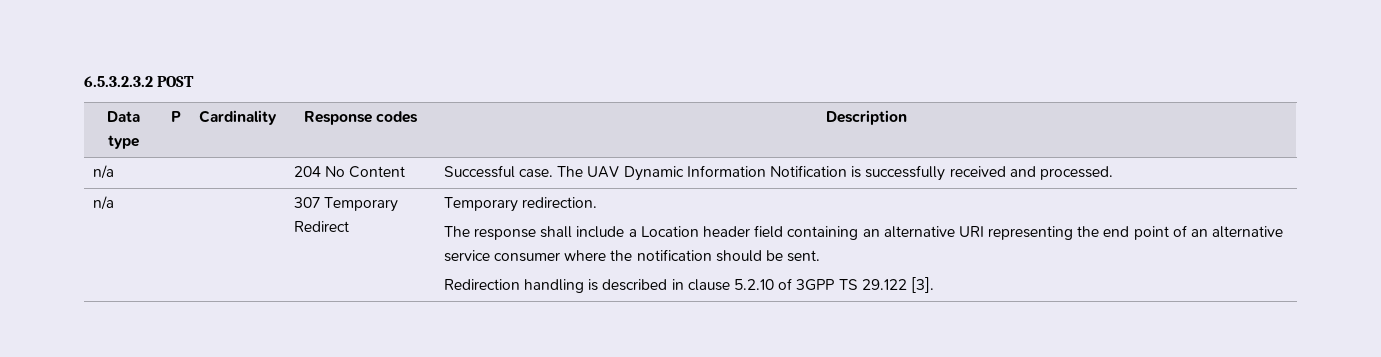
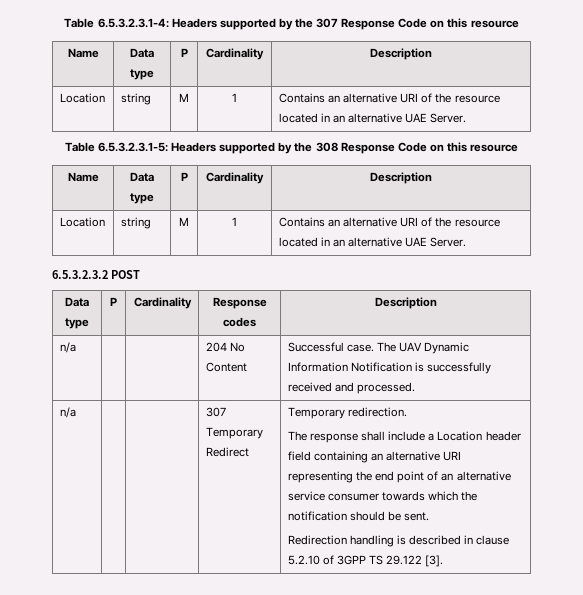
+ Table 6.5.3.2.3.1-4: Headers supported by the 307 Response Code on this resource
+ Name | Data type | P | Cardinality | Description
+ Location | string | M | 1 | Contains an alternative URI of the resource located in an alternative UAE Server.
+ Table 6.5.3.2.3.1-5: Headers supported by the 308 Response Code on this resource
+ Name | Data type | P | Cardinality | Description
+ Location | string | M | 1 | Contains an alternative URI of the resource located in an alternative UAE Server.
- The response shall include a Location header field containing an alternative URI representing the end point of an alternative service consumer where the notification should be sent.
+ The response shall include a Location header field containing an alternative URI representing the end point of an alternative service consumer towards which the notification should be sent.

